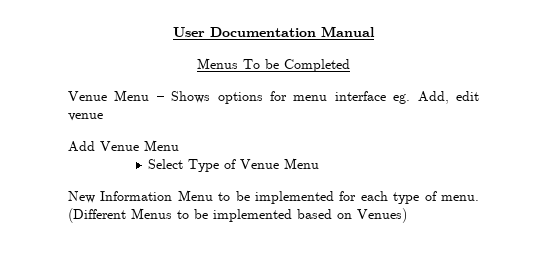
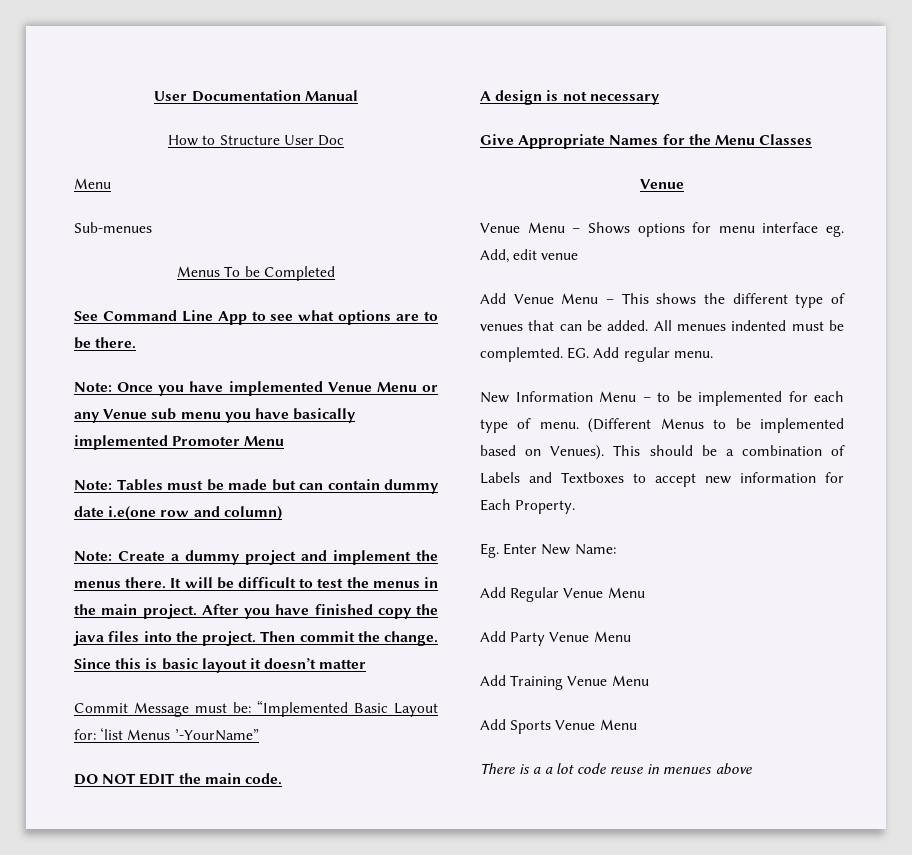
+ How to Structure User Doc
+ Menu
+ Sub-menues
  Menus To be Completed
+ See Command Line App to see what options are to be there.
+ Note: Once you have implemented Venue Menu or any Venue sub menu you have basically implemented Promoter Menu
+ Note: Tables must be made but can contain dummy date i.e(one row and column)
+ Note: Create a dummy project and implement the menus there. It will be difficult to test the menus in the main project. After you have finished copy the java files into the project. Then commit the change. Since this is basic layout it doesn’t matter
+ Commit Message must be: “Implemented Basic Layout for: ‘list Menus ’-YourName”
+ DO NOT EDIT the main code.
+ A design is not necessary
+ Give Appropriate Names for the Menu Classes
+ Venue
- Add Venue Menu
- Select Type of Venue Menu
+ Add Venue Menu – This shows the different type of venues that can be added. All menues indented must be complemted. EG. Add regular menu.
- New Information Menu to be implemented for each type of menu.
+ New Information Menu – to be implemented for each type of menu.
- (Different Menus to be implemented based on Venues)
+ (Different Menus to be implemented based on Venues). This should be a combination of Labels and Textboxes to accept new information for Each Property.
+ Eg. Enter New Name:
+ Add Regular Venue Menu
+ Add Party Venue Menu
+ Add Training Venue Menu
+ Add Sports Venue Menu
+ There is a a lot code reuse in menues above

